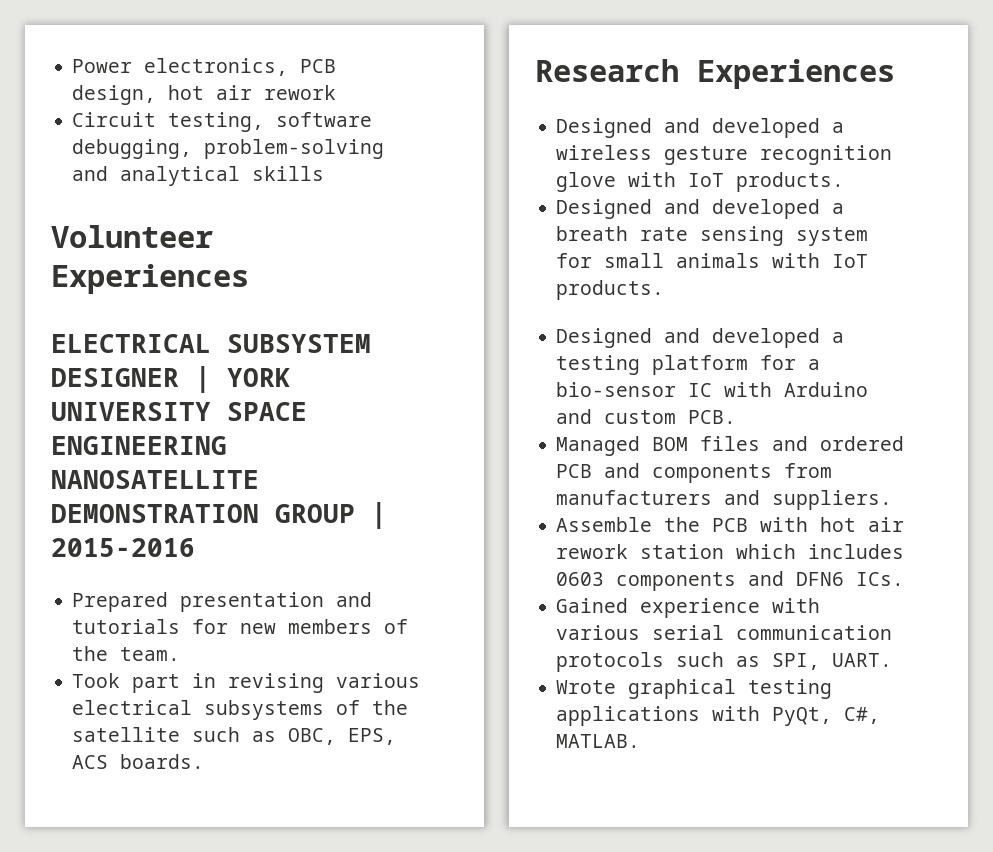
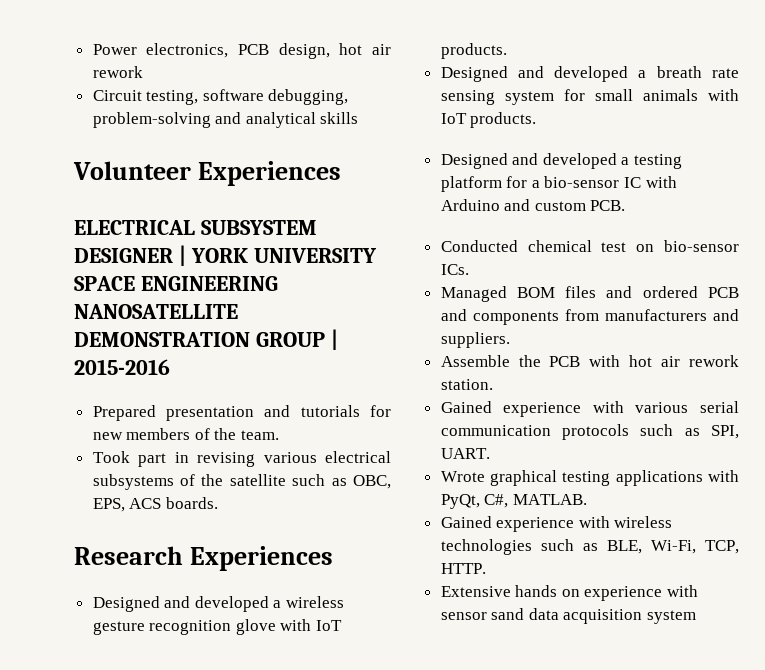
+ Conducted chemical test on bio-sensor ICs.
- Assemble the PCB with hot air rework station which includes 0603 components and DFN6 ICs.
+ Assemble the PCB with hot air rework station.
+ Gained experience with wireless technologies such as BLE, Wi-Fi, TCP, HTTP.
+ Extensive hands on experience with sensor sand data acquisition system

